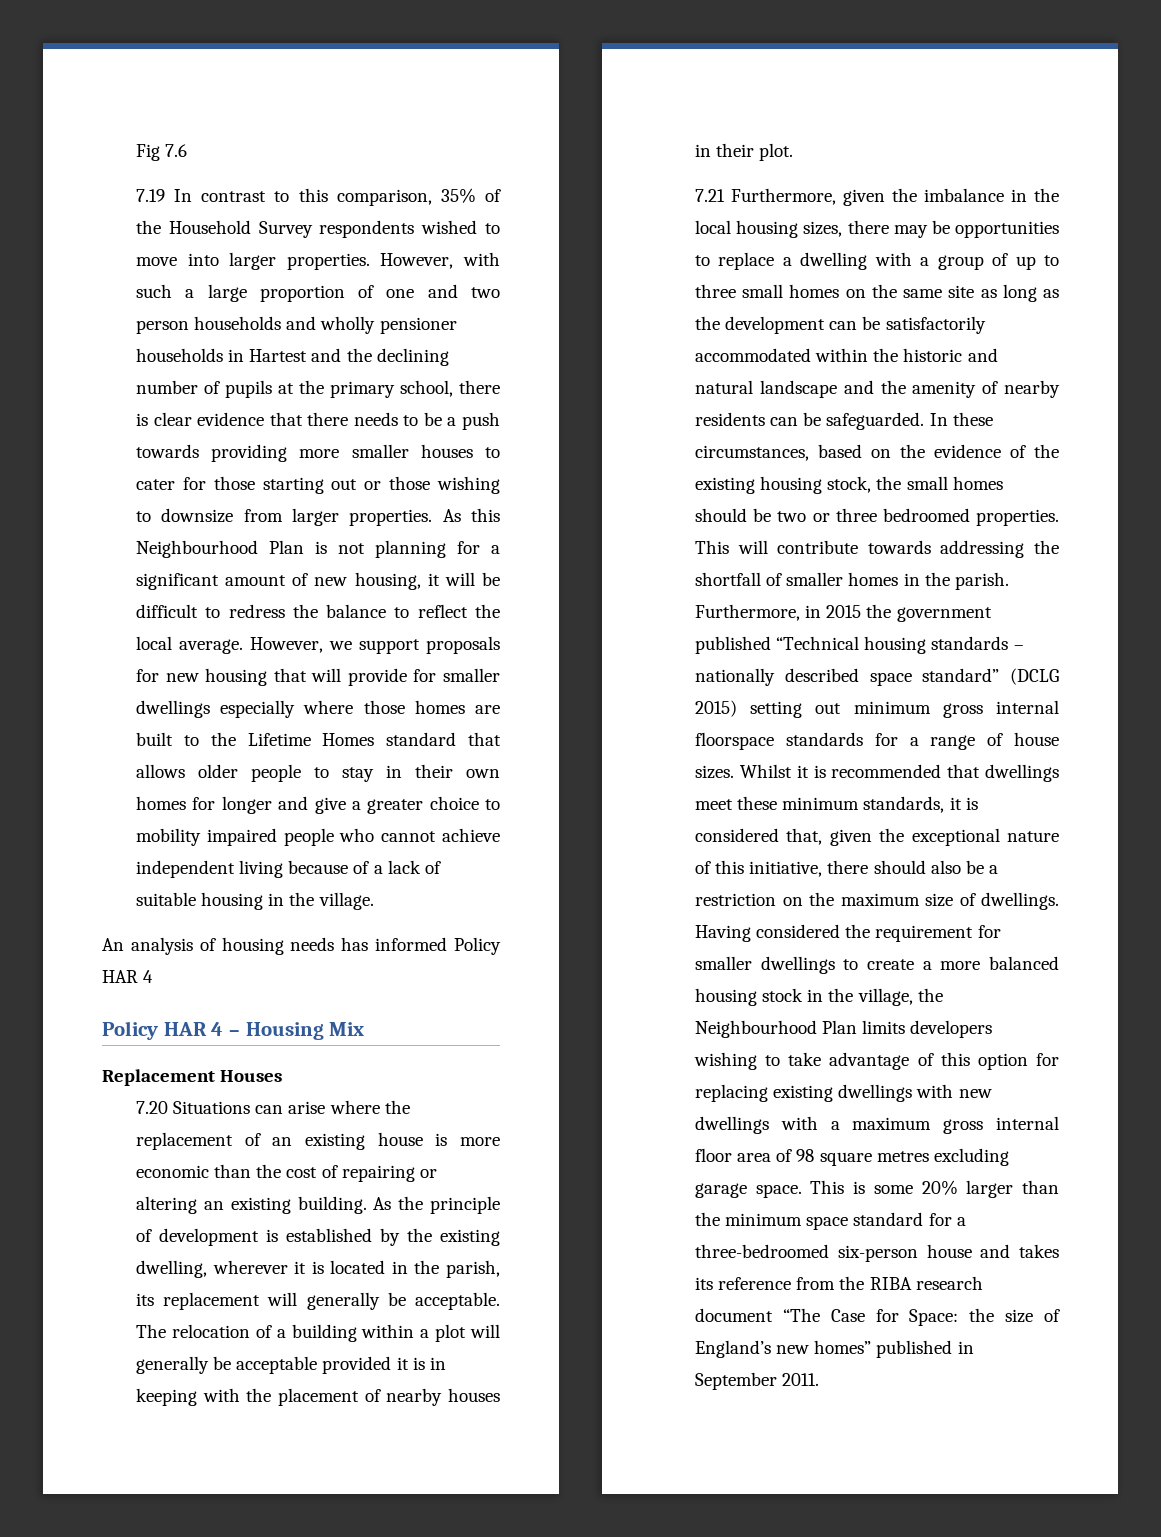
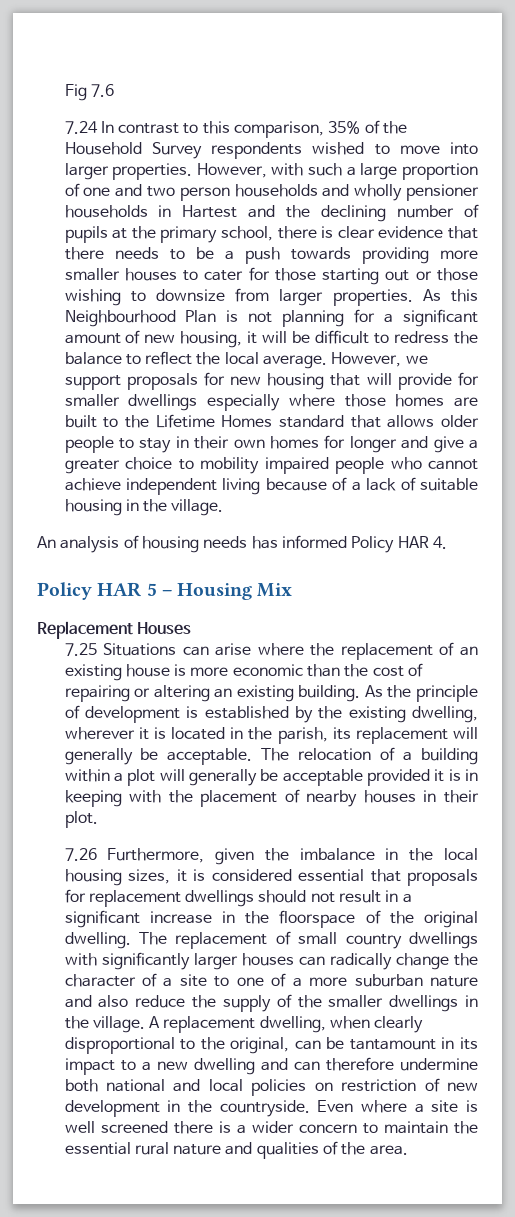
- 7.19 In contrast to this comparison, 35% of the Household Survey respondents wished to move into larger properties.
+ 7.24 In contrast to this comparison, 35% of the Household Survey respondents wished to move into larger properties.
- An analysis of housing needs has informed Policy HAR 4
- Policy HAR 4 – Housing Mix
+ An analysis of housing needs has informed Policy HAR 4.
+ Policy HAR 5 – Housing Mix
- 7.20 Situations can arise where the replacement of an existing house is more economic than the cost of repairing or altering an existing building.
+ 7.25 Situations can arise where the replacement of an existing house is more economic than the cost of repairing or altering an existing building.
- 7.21 Furthermore, given the imbalance in the local housing sizes, there may be opportunities to replace a dwelling with a group of up to three small homes on the same site as long as the development can be satisfactorily accommodated within the historic and natural landscape and the amenity of nearby residents can be safeguarded. In these circumstances, based on the evidence of the existing housing stock, the small homes should be two or three bedroomed properties. This will contribute towards addressing the shortfall of smaller homes in the parish. Furthermore, in 2015 the government published “Technical housing standards – nationally described space standard” (DCLG 2015) setting out minimum gross internal floorspace standards for a range of house sizes. Whilst it is recommended that dwellings meet these minimum standards, it is considered that, given the exceptional nature of this initiative, there should also be a restriction on the maximum size of dwellings. Having considered the requirement for smaller dwellings to create a more balanced housing stock in the village, the Neighbourhood Plan limits developers wishing to take advantage of this option for replacing existing dwellings with new dwellings with a maximum gross internal floor area of 98 square metres excluding garage space. This is some 20% larger than the minimum space standard for a three-bedroomed six-person house and takes its reference from the RIBA research document “The Case for Space: the size of England’s new homes” published in September 2011.
+ 7.26 Furthermore, given the imbalance in the local housing sizes, it is considered essential that proposals for replacement dwellings should not result in a significant increase in the floorspace of the original dwelling. The replacement of small country dwellings with significantly larger houses can radically change the character of a site to one of a more suburban nature and also reduce the supply of the smaller dwellings in the village. A replacement dwelling, when clearly disproportional to the original, can be tantamount in its impact to a new dwelling and can therefore undermine both national and local policies on restriction of new development in the countryside. Even where a site is well screened there is a wider concern to maintain the essential rural nature and qualities of the area.

